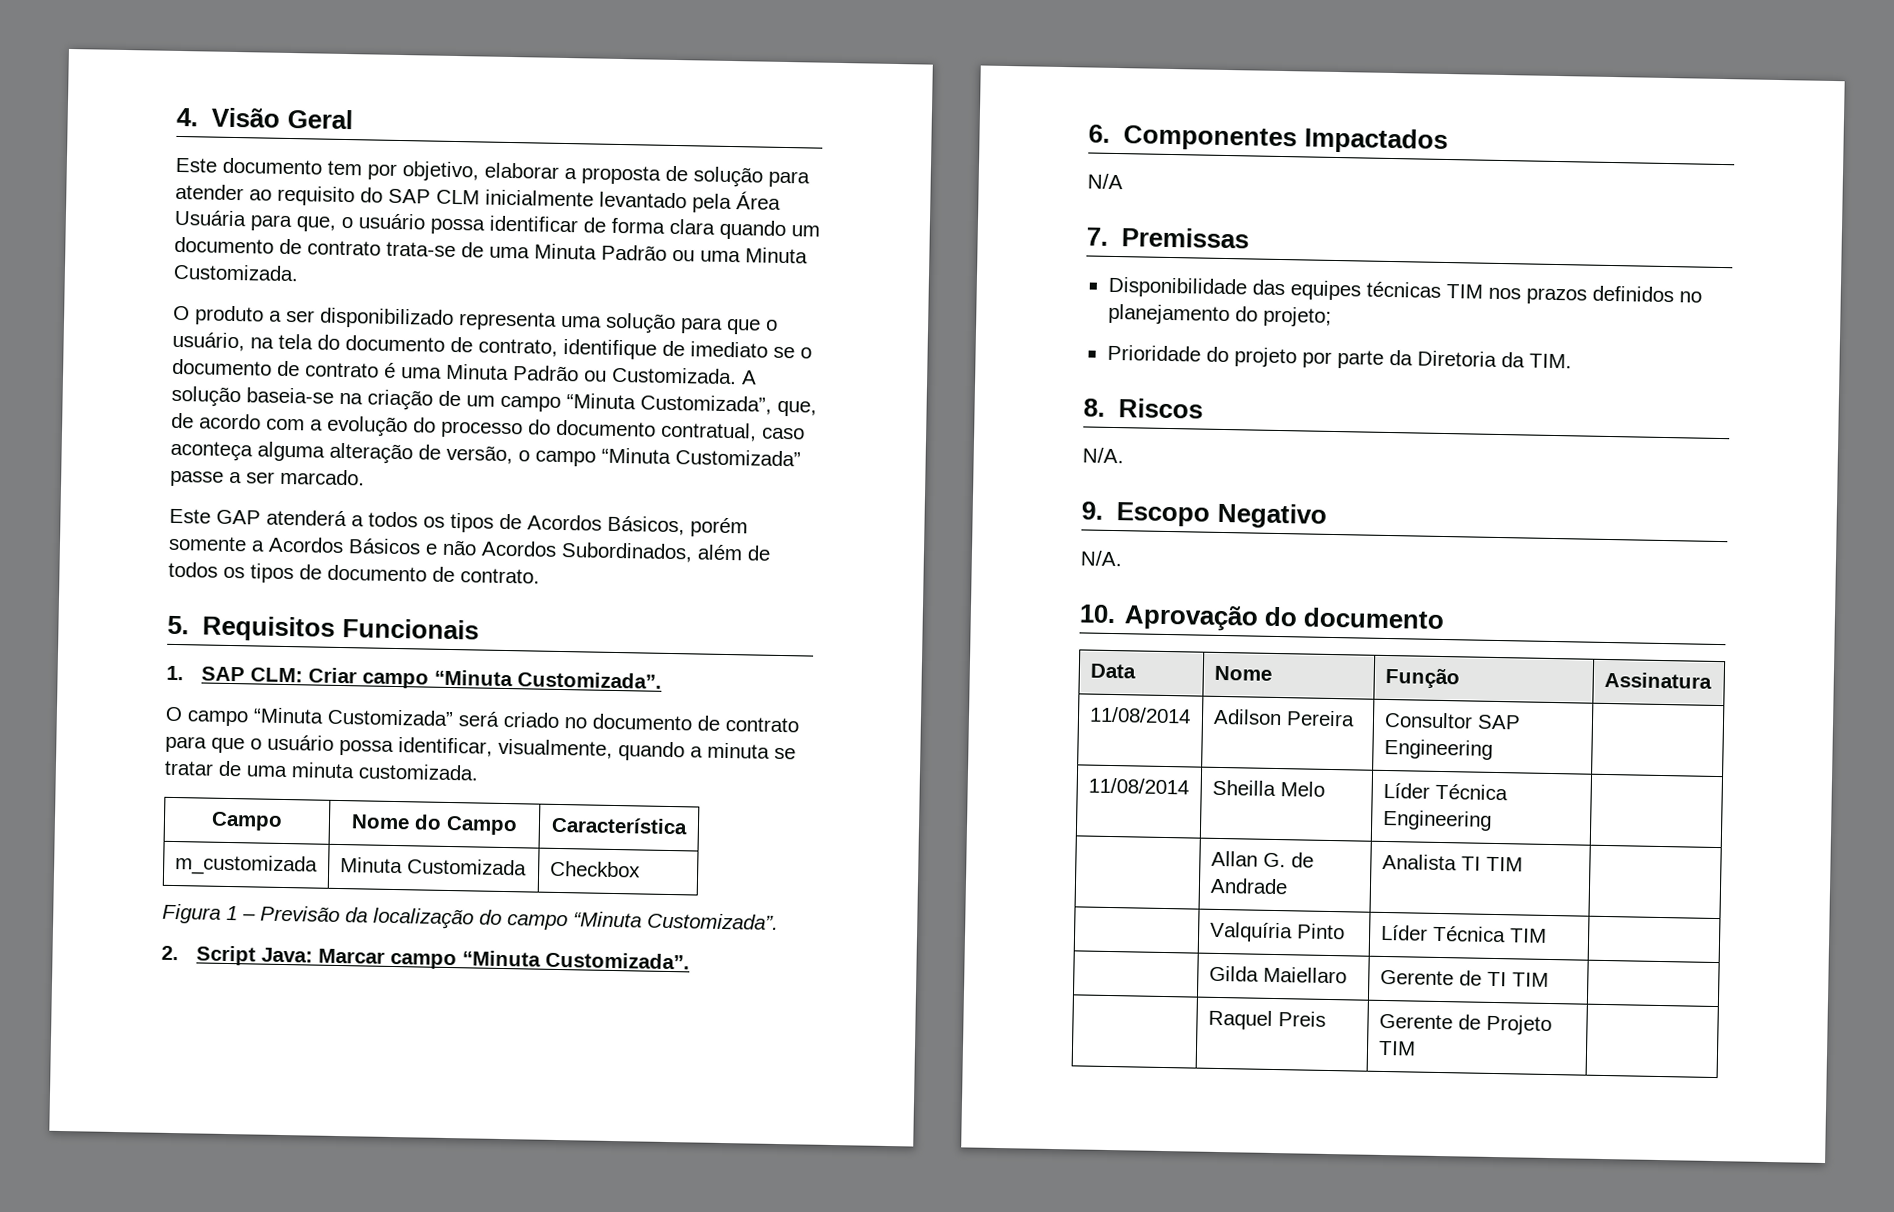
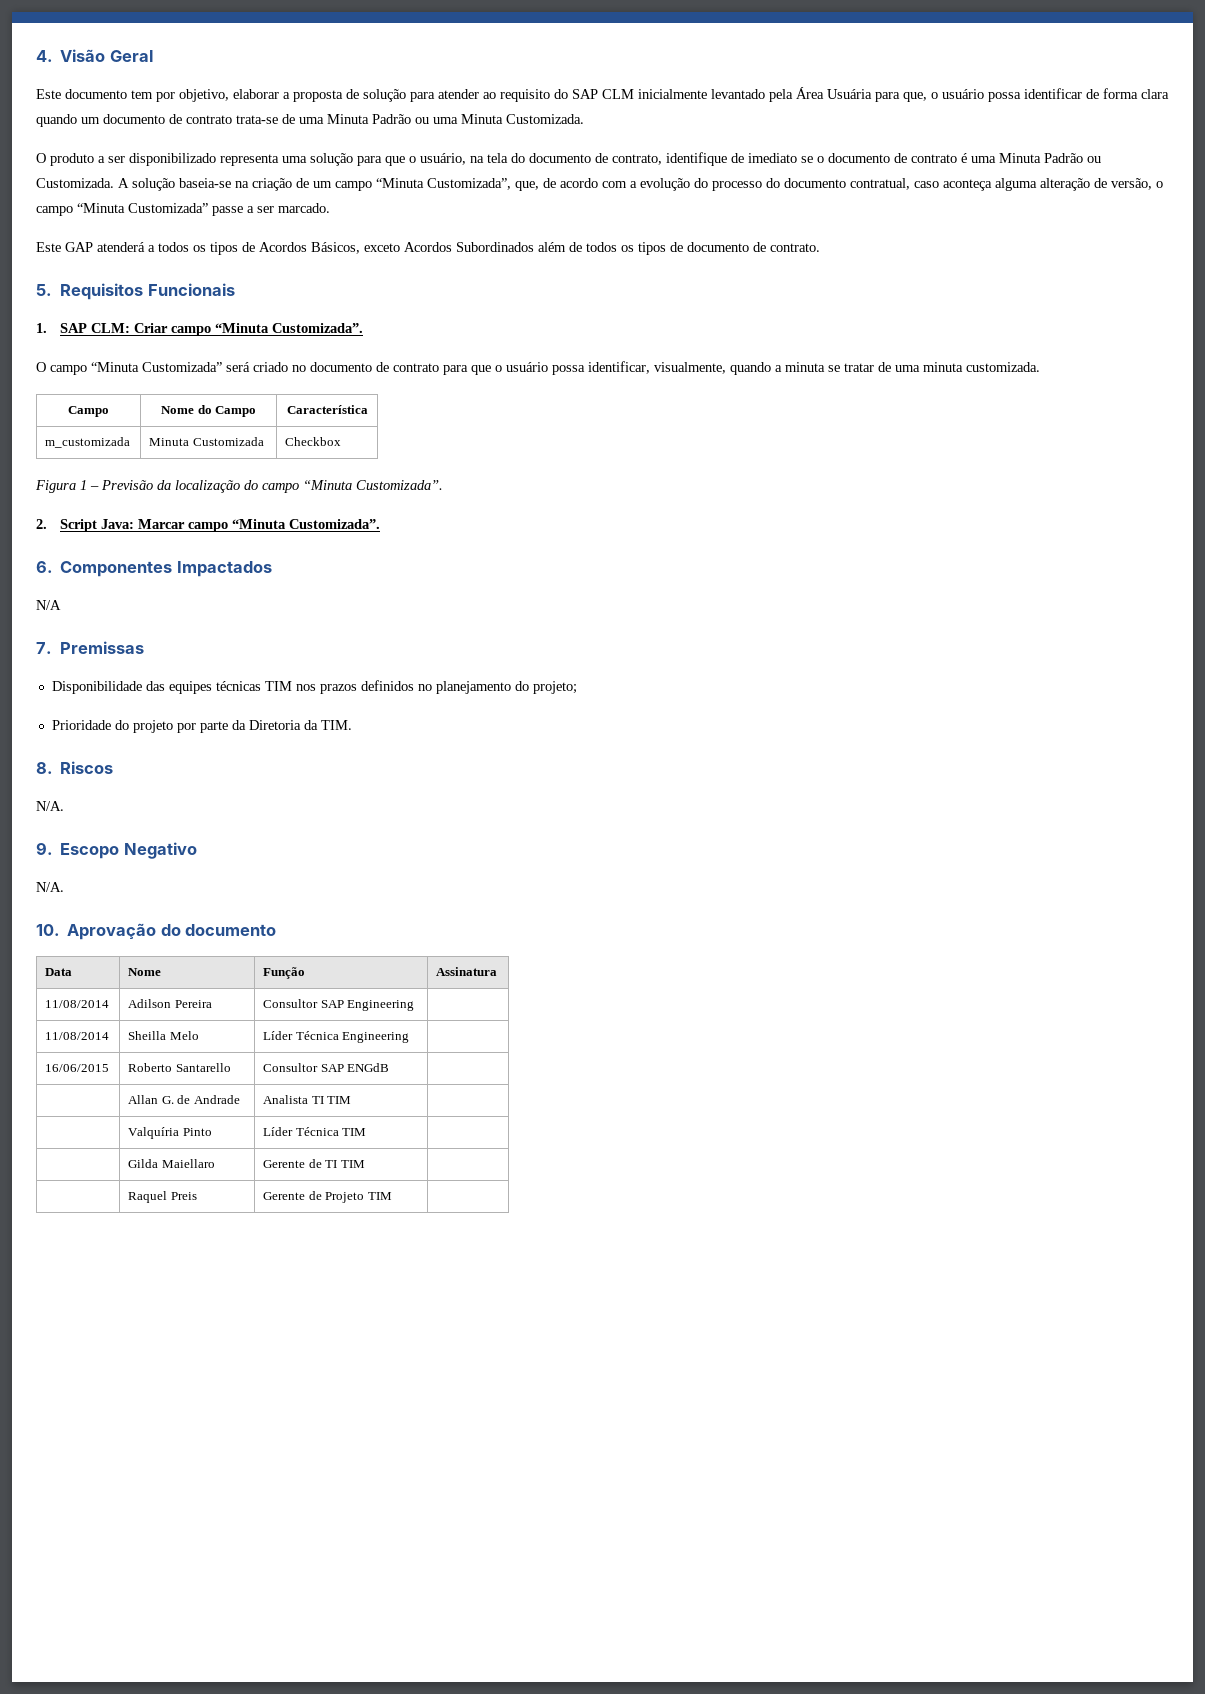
- Este GAP atenderá a todos os tipos de Acordos Básicos, porém somente a Acordos Básicos e não Acordos Subordinados, além de todos os tipos de documento de contrato.
+ Este GAP atenderá a todos os tipos de Acordos Básicos, exceto Acordos Subordinados além de todos os tipos de documento de contrato.
+ 16/06/2015 | Roberto Santarello | Consultor SAP ENGdB |

